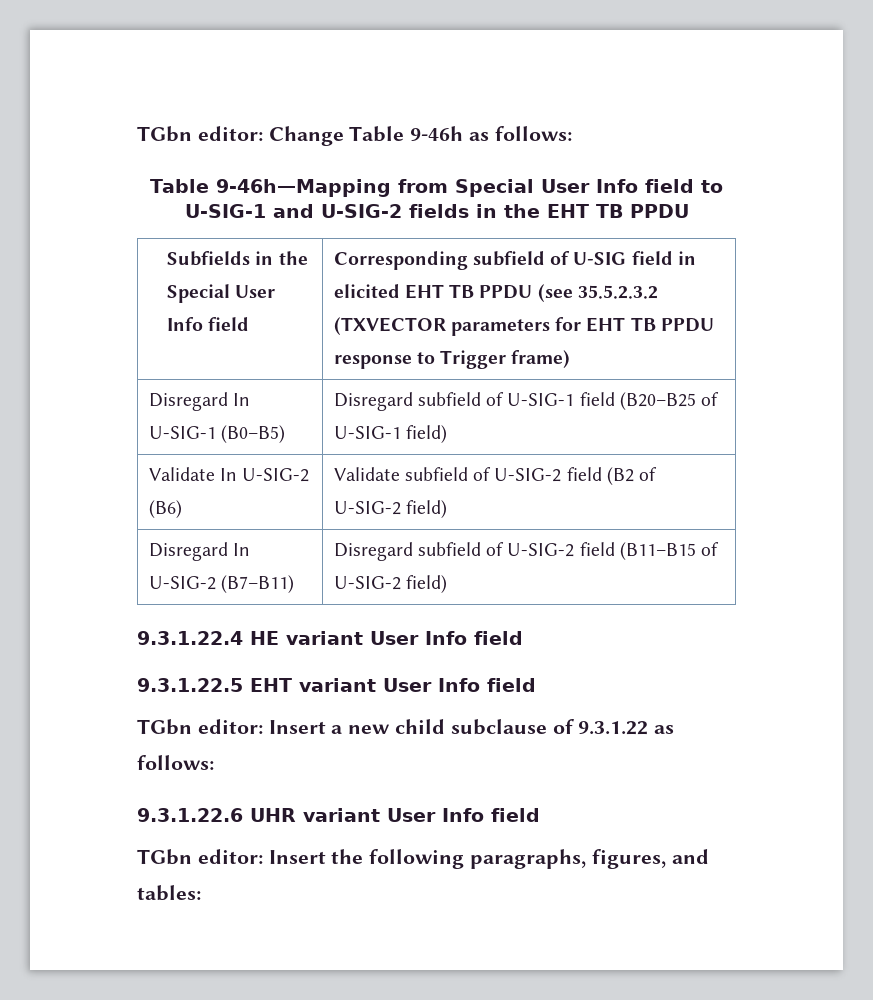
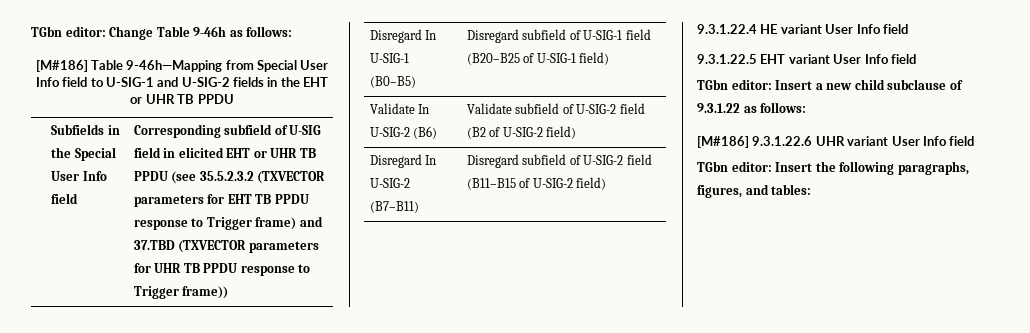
- Table 9-46h—Mapping from Special User Info field to U-SIG-1 and U-SIG-2 fields in the EHT TB PPDU
+ [M#186] Table 9-46h—Mapping from Special User Info field to U-SIG-1 and U-SIG-2 fields in the EHT or UHR TB PPDU
- Corresponding subfield of U-SIG field in elicited EHT TB PPDU (see 35.5.2.3.2 (TXVECTOR parameters for EHT TB PPDU response to Trigger frame)
+ Corresponding subfield of U-SIG field in elicited EHT or UHR TB PPDU (see 35.5.2.3.2 (TXVECTOR parameters for EHT TB PPDU response to Trigger frame) and 37.TBD (TXVECTOR parameters for UHR TB PPDU response to Trigger frame))
- 9.3.1.22.6 UHR variant User Info field
+ [M#186] 9.3.1.22.6 UHR variant User Info field

